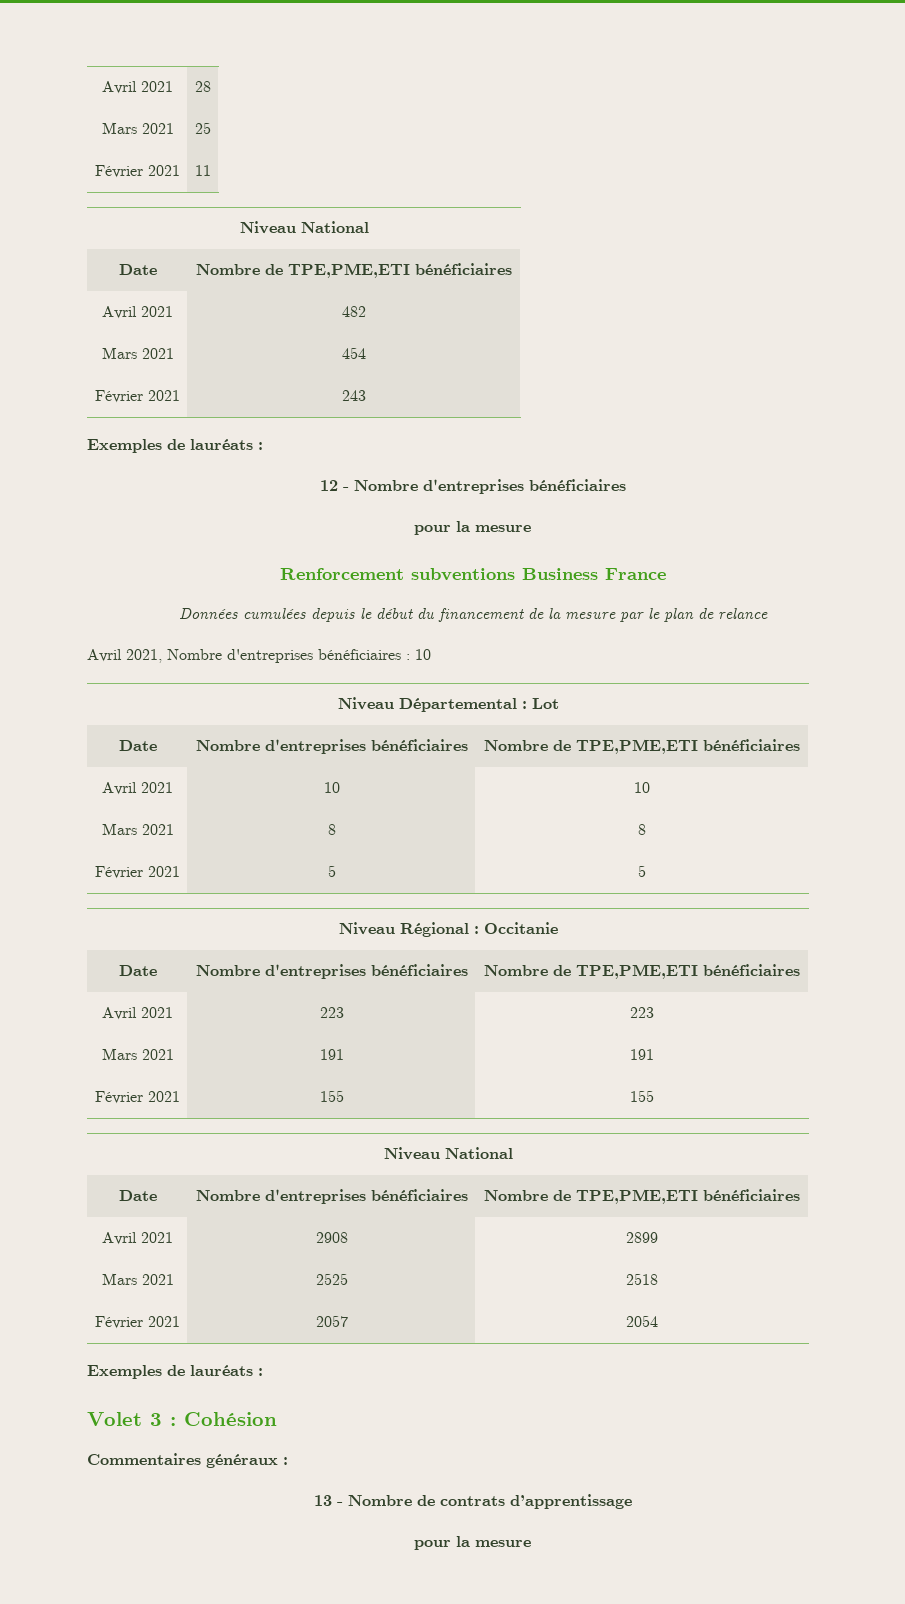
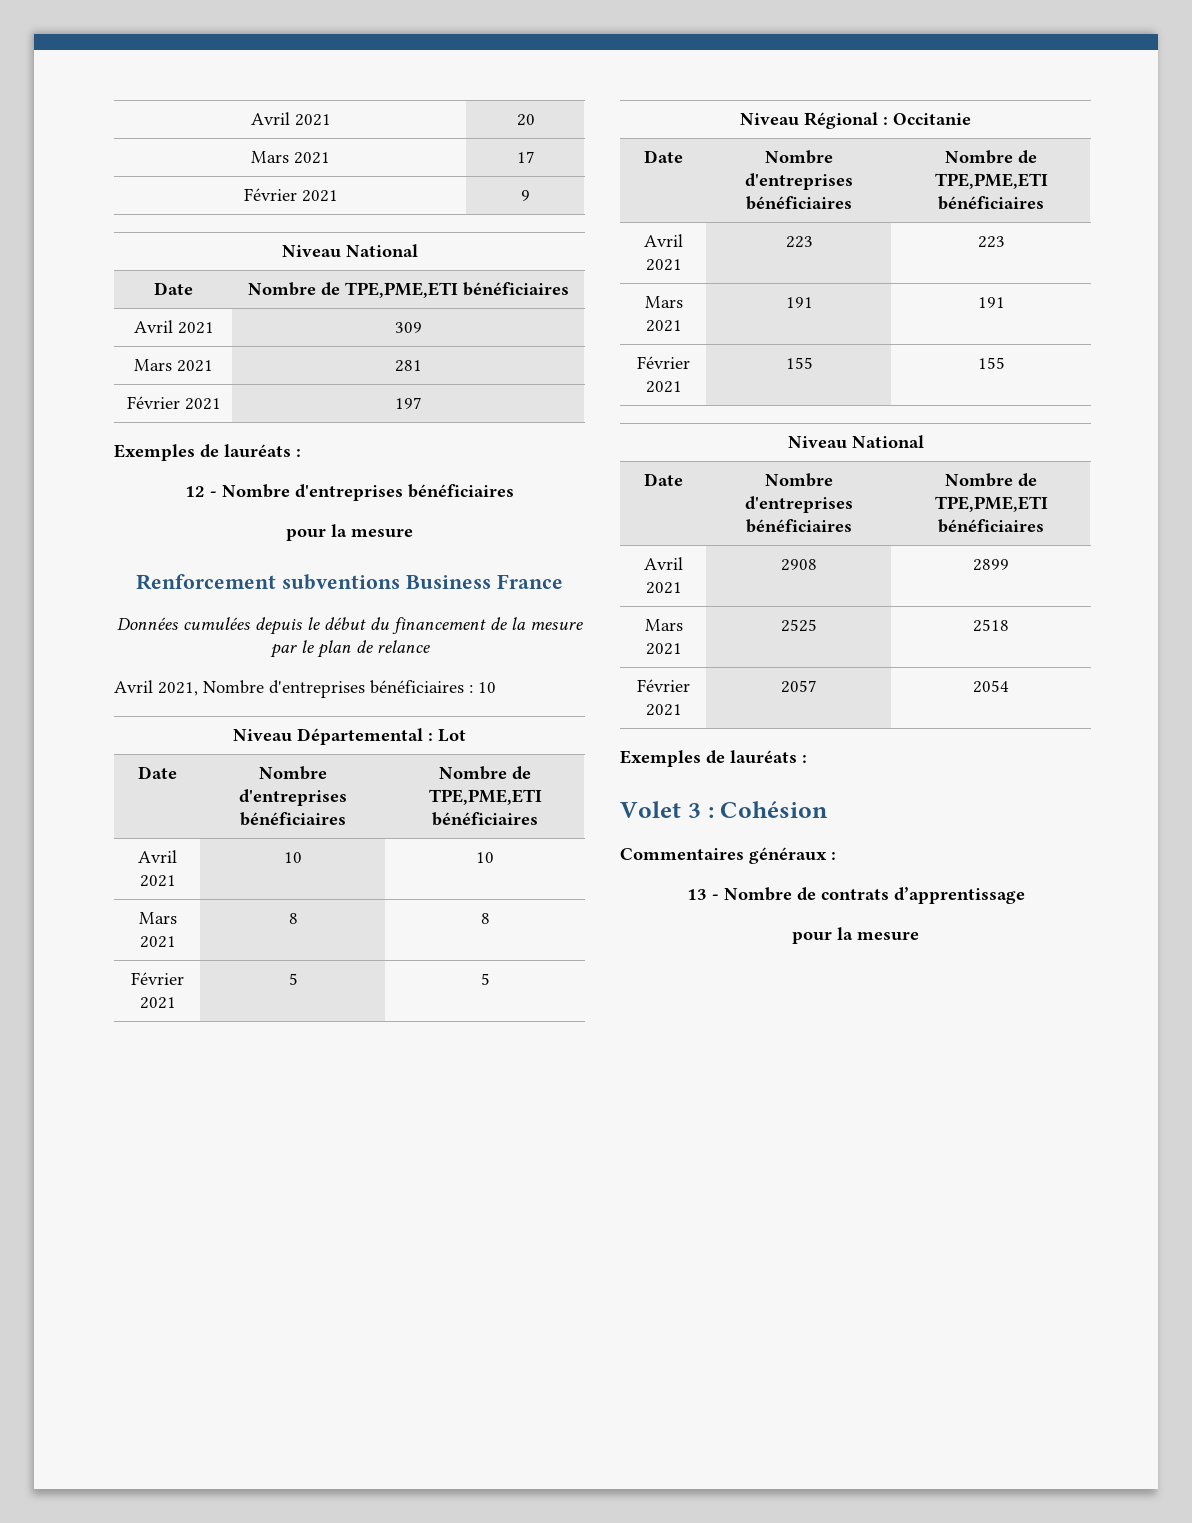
- Avril 2021 | 28
- Mars 2021 | 25
- Février 2021 | 11
+ Avril 2021 | 20
+ Mars 2021 | 17
+ Février 2021 | 9
- Avril 2021 | 482
- Mars 2021 | 454
- Février 2021 | 243
+ Avril 2021 | 309
+ Mars 2021 | 281
+ Février 2021 | 197

